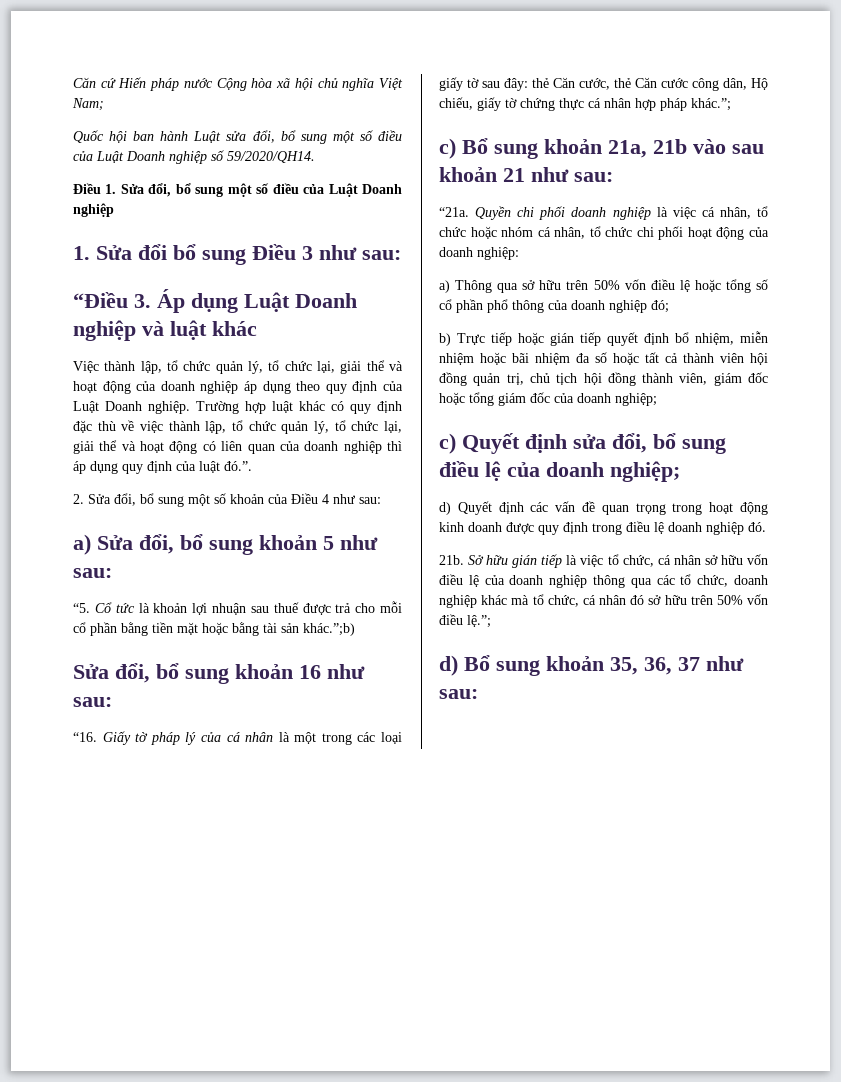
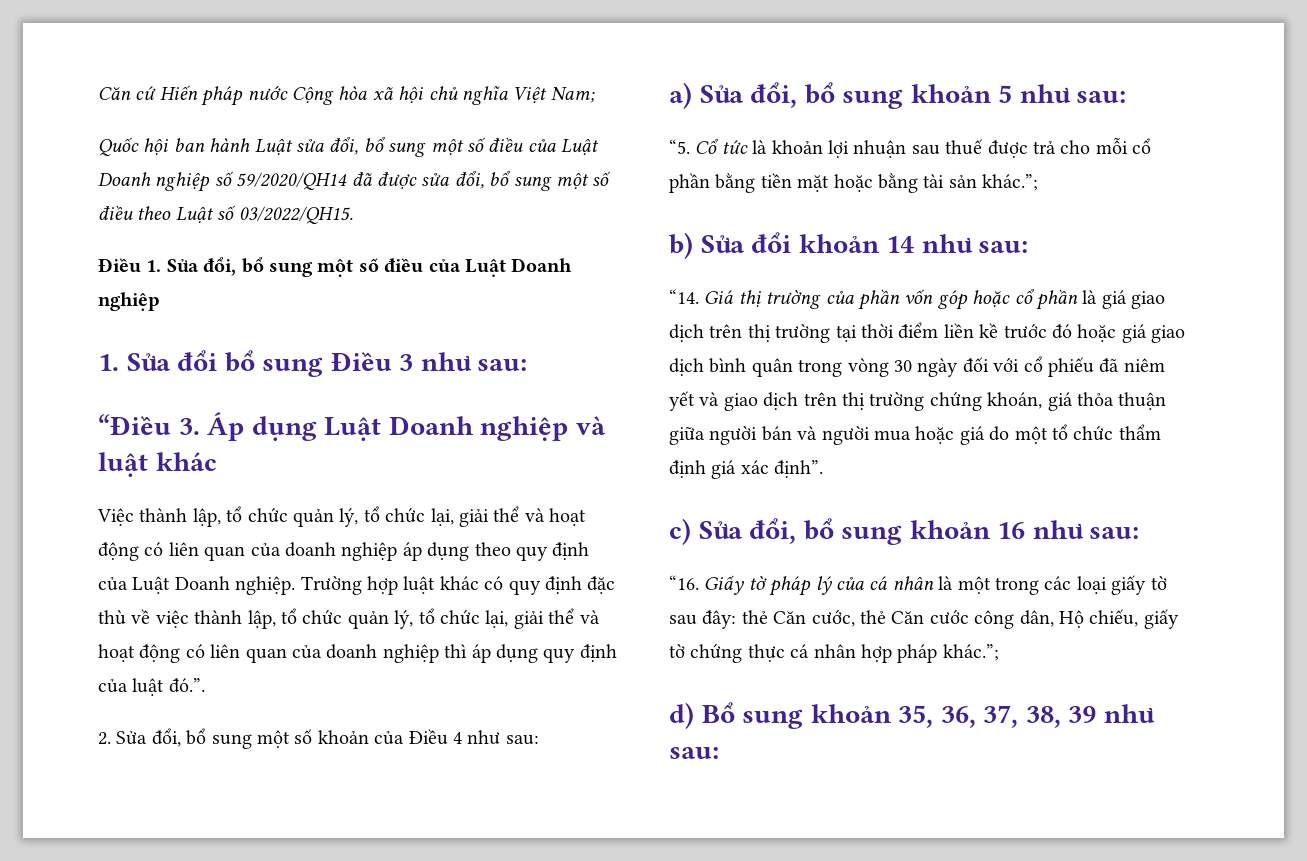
- Quốc hội ban hành Luật sửa đổi, bổ sung một số điều của Luật Doanh nghiệp số 59/2020/QH14.
+ Quốc hội ban hành Luật sửa đổi, bổ sung một số điều của Luật Doanh nghiệp số 59/2020/QH14 đã được sửa đổi, bổ sung một số điều theo Luật số 03/2022/QH15.
- Việc thành lập, tổ chức quản lý, tổ chức lại, giải thể và hoạt động của doanh nghiệp áp dụng theo quy định của Luật Doanh nghiệp.
+ Việc thành lập, tổ chức quản lý, tổ chức lại, giải thể và hoạt động có liên quan của doanh nghiệp áp dụng theo quy định của Luật Doanh nghiệp.
- “5. Cổ tức là khoản lợi nhuận sau thuế được trả cho mỗi cổ phần bằng tiền mặt hoặc bằng tài sản khác.”;b)
- Sửa đổi, bổ sung khoản 16 như sau:
+ “5. Cổ tức là khoản lợi nhuận sau thuế được trả cho mỗi cổ phần bằng tiền mặt hoặc bằng tài sản khác.”;
+ b) Sửa đổi khoản 14 như sau:
+ “14. Giá thị trường của phần vốn góp hoặc cổ phần là giá giao dịch trên thị trường tại thời điểm liền kề trước đó hoặc giá giao dịch bình quân trong vòng 30 ngày đối với cổ phiếu đã niêm yết và giao dịch trên thị trường chứng khoán, giá thỏa thuận giữa người bán và người mua hoặc giá do một tổ chức thẩm định giá xác định”.
+ c) Sửa đổi, bổ sung khoản 16 như sau:
- c) Bổ sung khoản 21a, 21b vào sau khoản 21 như sau:
- “21a. Quyền chi phối doanh nghiệp là việc cá nhân, tổ chức hoặc nhóm cá nhân, tổ chức chi phối hoạt động của doanh nghiệp:
- a) Thông qua sở hữu trên 50% vốn điều lệ hoặc tổng số cổ phần phổ thông của doanh nghiệp đó;
- b) Trực tiếp hoặc gián tiếp quyết định bổ nhiệm, miễn nhiệm hoặc bãi nhiệm đa số hoặc tất cả thành viên hội đồng quản trị, chủ tịch hội đồng thành viên, giám đốc hoặc tổng giám đốc của doanh nghiệp;
- c) Quyết định sửa đổi, bổ sung điều lệ của doanh nghiệp;
- d) Quyết định các vấn đề quan trọng trong hoạt động kinh doanh được quy định trong điều lệ doanh nghiệp đó.
- 21b. Sở hữu gián tiếp là việc tổ chức, cá nhân sở hữu vốn điều lệ của doanh nghiệp thông qua các tổ chức, doanh nghiệp khác mà tổ chức, cá nhân đó sở hữu trên 50% vốn điều lệ.”;
- d) Bổ sung khoản 35, 36, 37 như sau:
+ d) Bổ sung khoản 35, 36, 37, 38, 39 như sau:

